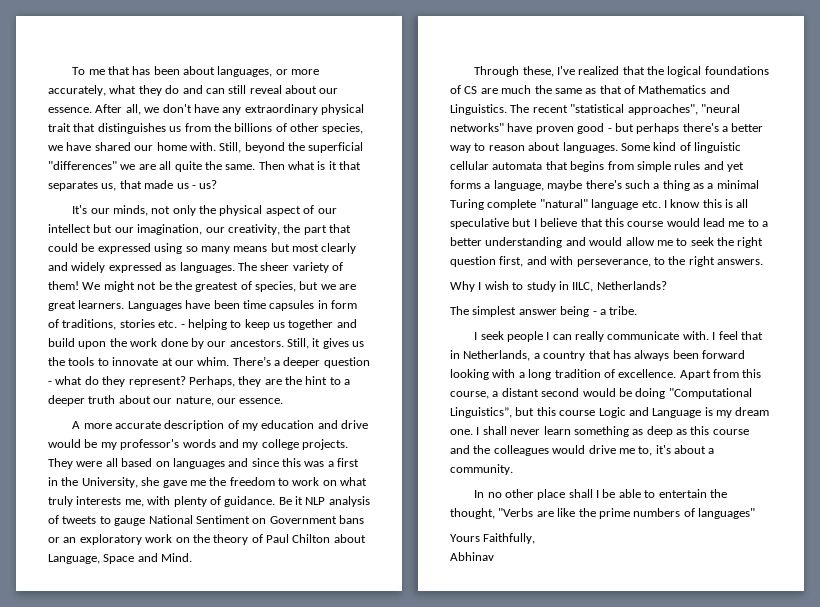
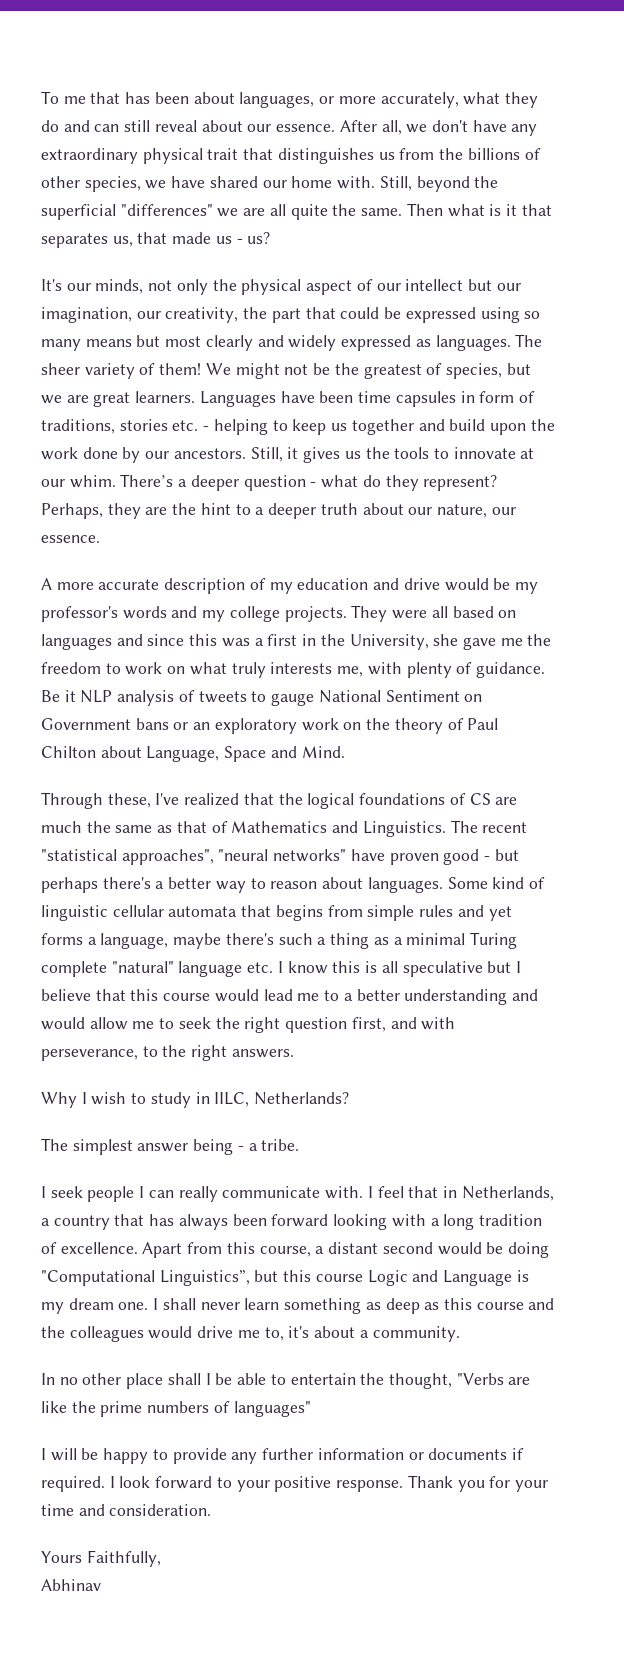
+ I will be happy to provide any further information or documents if required. I look forward to your positive response. Thank you for your time and consideration.

